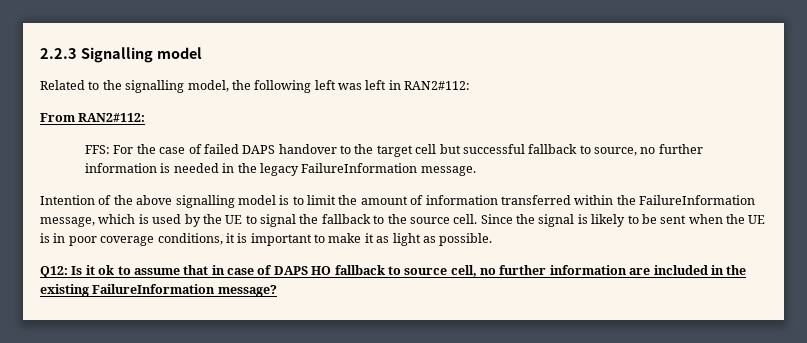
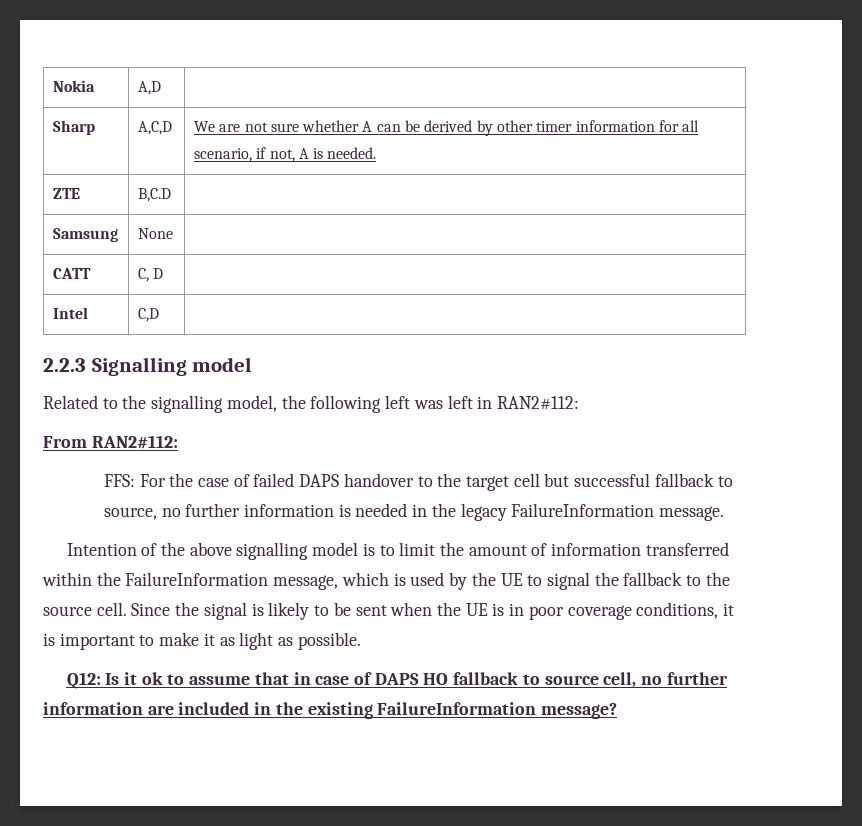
+ Nokia | A,D |
+ Sharp | A,C,D | We are not sure whether A can be derived by other timer information for all scenario, if not, A is needed.
+ ZTE | B,C.D |
+ Samsung | None |
+ CATT | C, D |
+ Intel | C,D |

